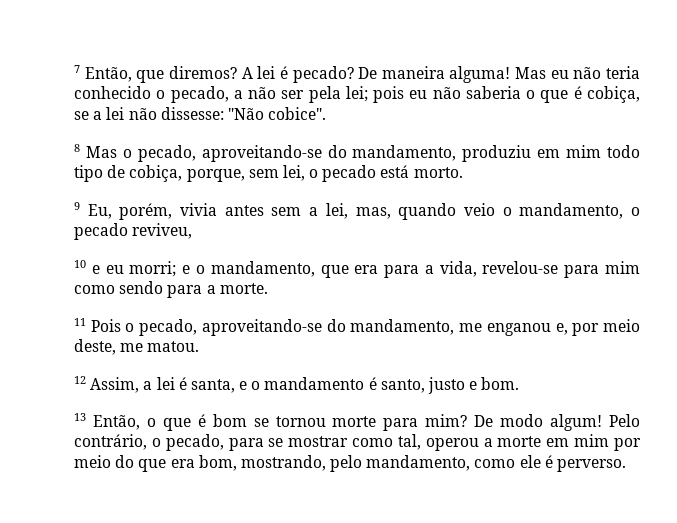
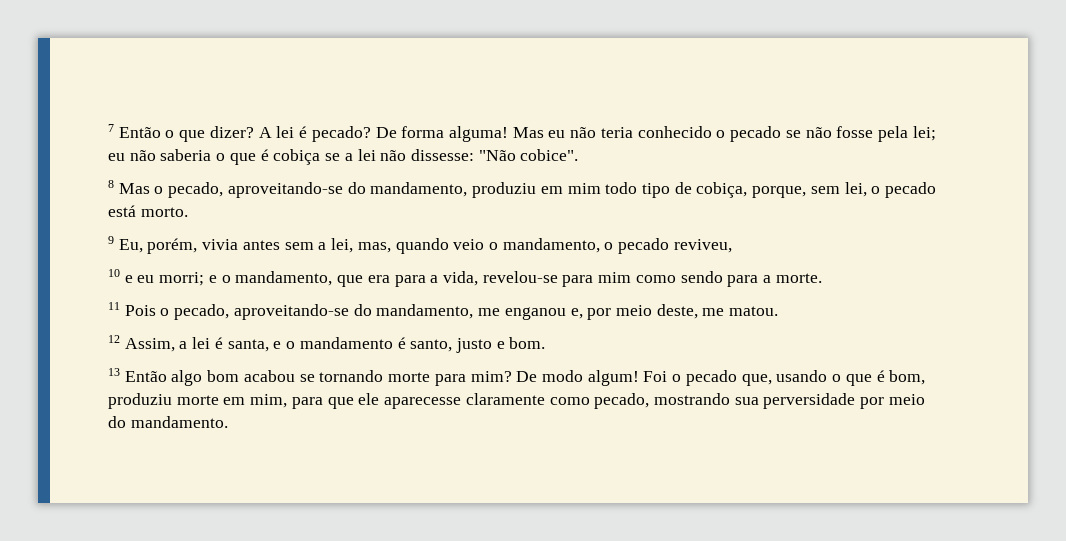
- 7 Então, que diremos?
+ 7 Então o que dizer?
- De maneira alguma!
+ De forma alguma!
- Mas eu não teria conhecido o pecado, a não ser pela lei; pois eu não saberia o que é cobiça, se a lei não dissesse: "Não cobice".
+ Mas eu não teria conhecido o pecado se não fosse pela lei; eu não saberia o que é cobiça se a lei não dissesse: "Não cobice".
- 13 Então, o que é bom se tornou morte para mim?
+ 13 Então algo bom acabou se tornando morte para mim?
- Pelo contrário, o pecado, para se mostrar como tal, operou a morte em mim por meio do que era bom, mostrando, pelo mandamento, como ele é perverso.
+ Foi o pecado que, usando o que é bom, produziu morte em mim, para que ele aparecesse claramente como pecado, mostrando sua perversidade por meio do mandamento.

